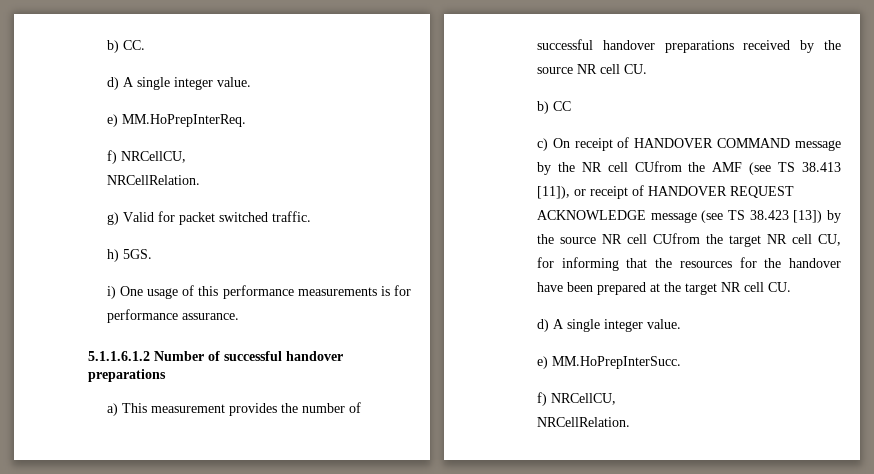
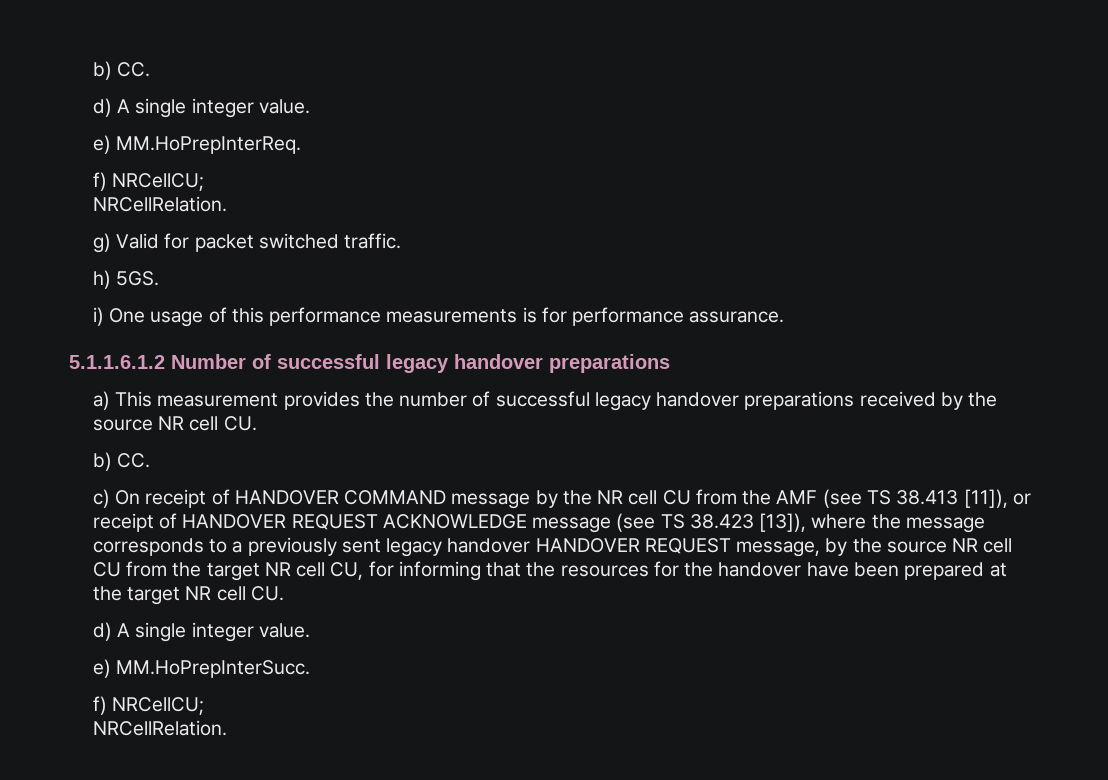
  e) MM.HoPrepInterReq.
- f) NRCellCU,
+ f) NRCellCU;
- 5.1.1.6.1.2 Number of successful handover preparations
+ 5.1.1.6.1.2 Number of successful legacy handover preparations
- a) This measurement provides the number of successful handover preparations received by the source NR cell CU.
- b) CC
+ a) This measurement provides the number of successful legacy handover preparations received by the source NR cell CU.
+ b) CC.
- c) On receipt of HANDOVER COMMAND message by the NR cell CUfrom the AMF (see TS 38.413 [11]), or receipt of HANDOVER REQUEST ACKNOWLEDGE message (see TS 38.423 [13]) by the source NR cell CUfrom the target NR cell CU, for informing that the resources for the handover have been prepared at the target NR cell CU.
+ c) On receipt of HANDOVER COMMAND message by the NR cell CU from the AMF (see TS 38.413 [11]), or receipt of HANDOVER REQUEST ACKNOWLEDGE message (see TS 38.423 [13]), where the message corresponds to a previously sent legacy handover HANDOVER REQUEST message, by the source NR cell CU from the target NR cell CU, for informing that the resources for the handover have been prepared at the target NR cell CU.
  e) MM.HoPrepInterSucc.
- f) NRCellCU,
+ f) NRCellCU;

